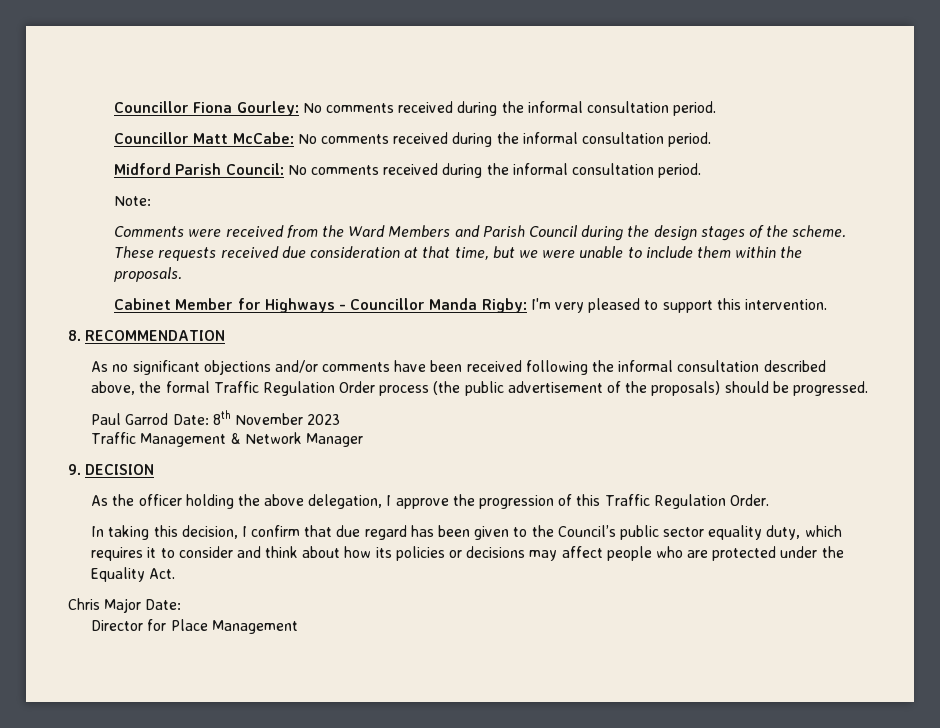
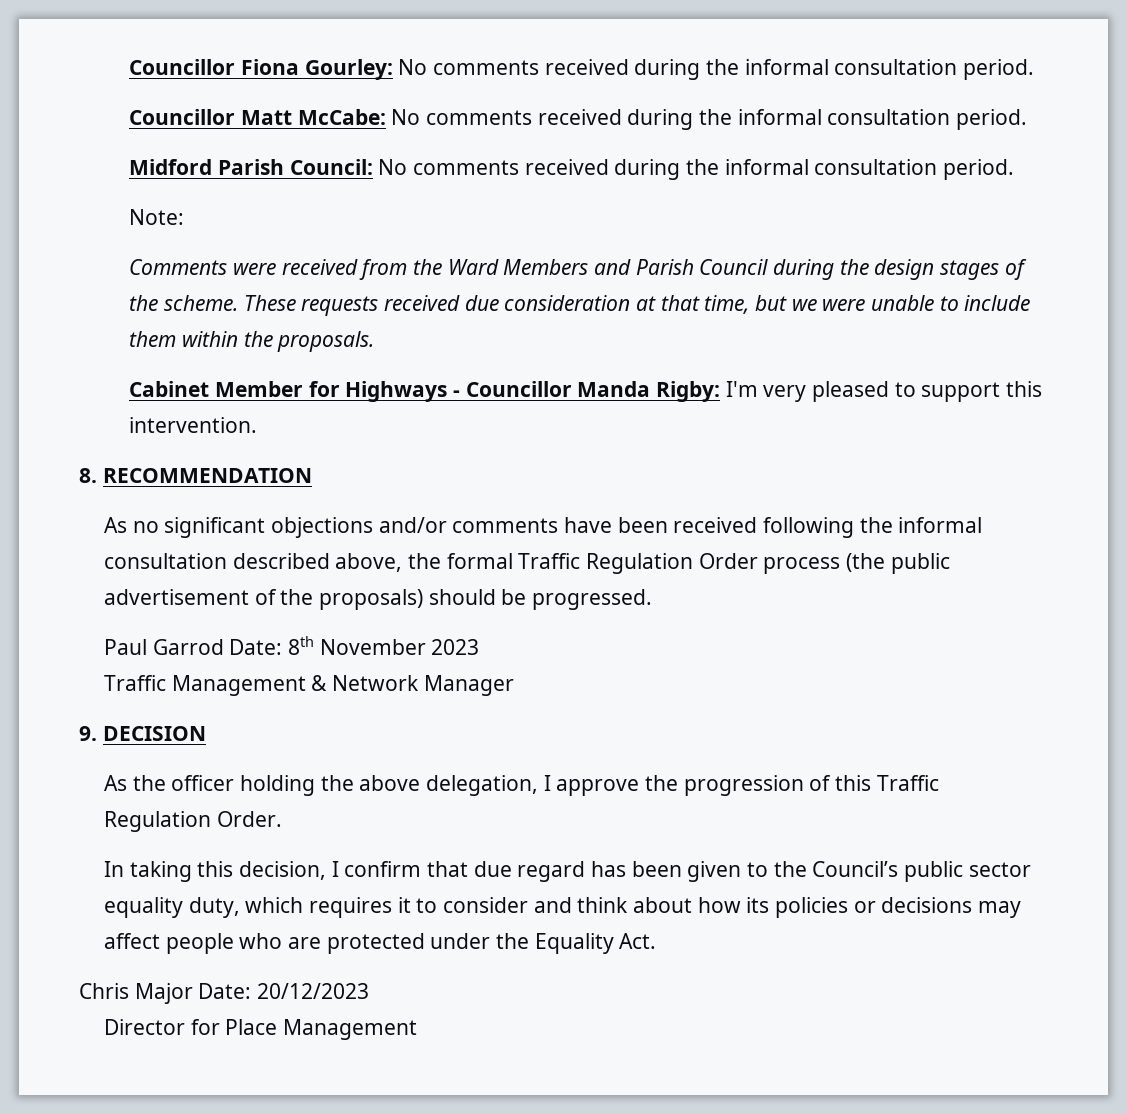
- Chris Major Date:
+ Chris Major Date: 20/12/2023

